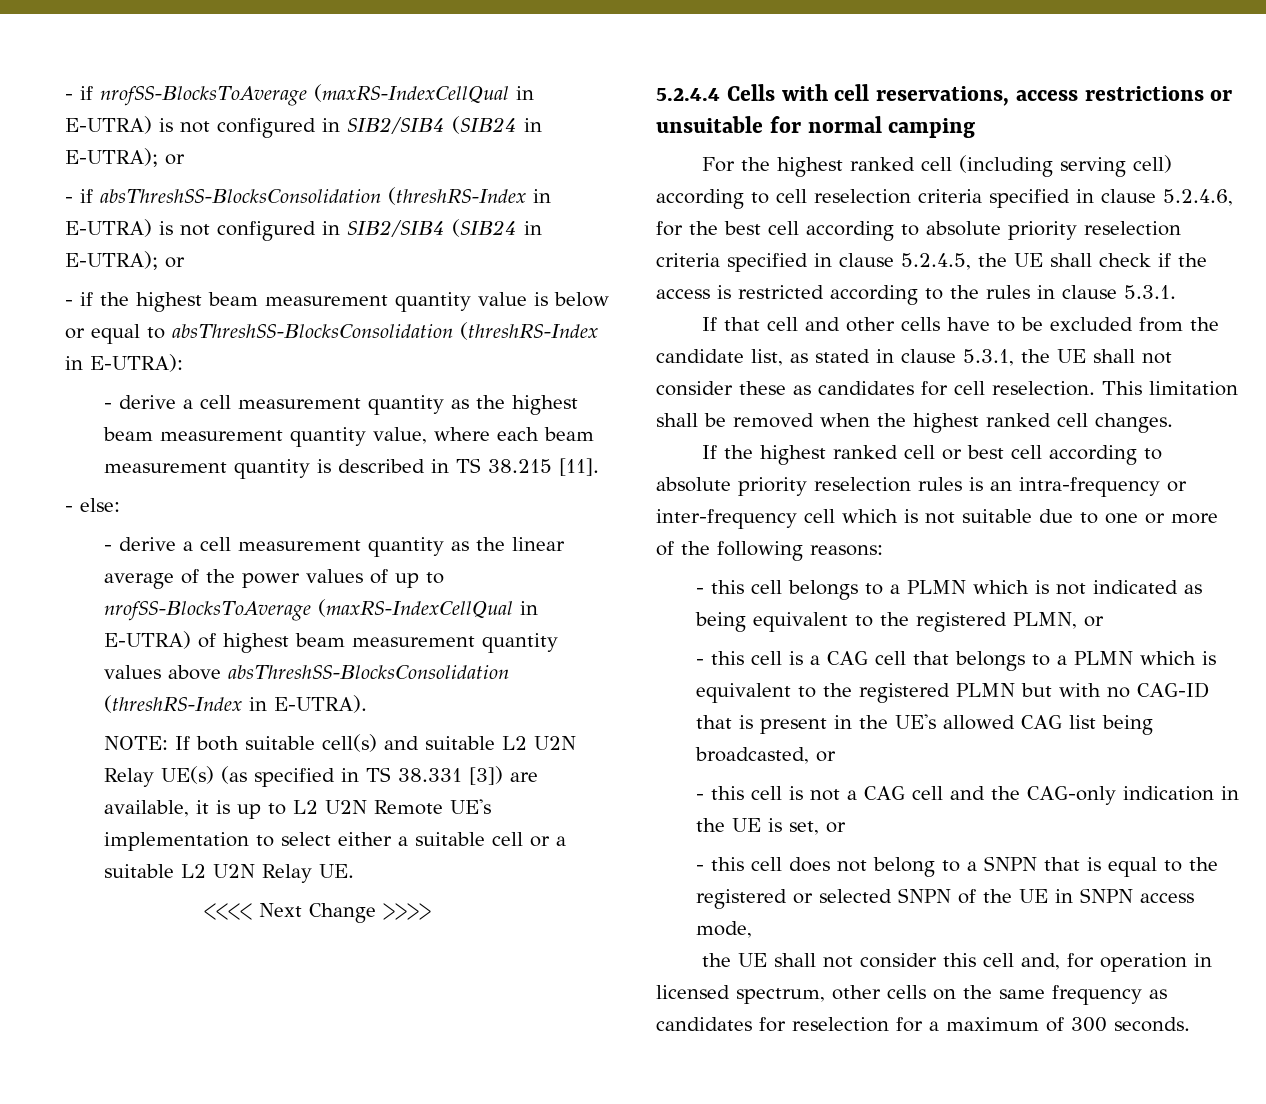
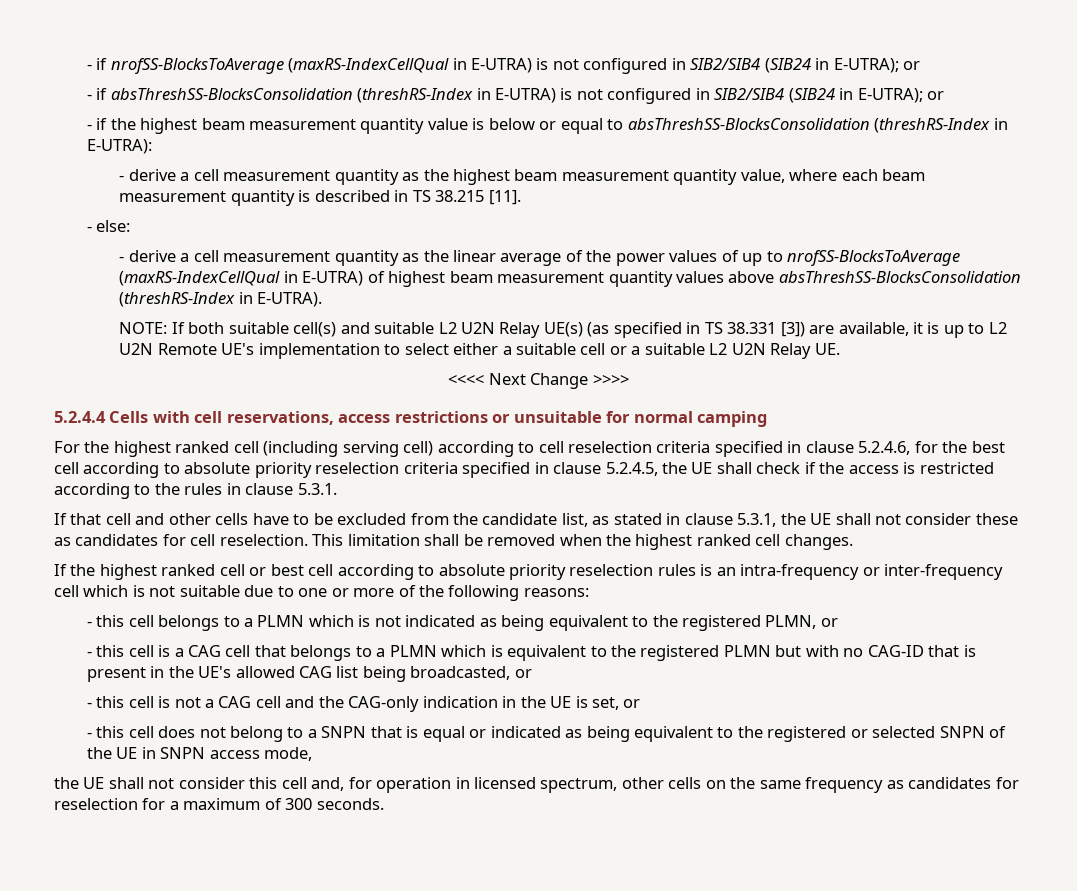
- - this cell does not belong to a SNPN that is equal to the registered or selected SNPN of the UE in SNPN access mode,
+ - this cell does not belong to a SNPN that is equal or indicated as being equivalent to the registered or selected SNPN of the UE in SNPN access mode,

